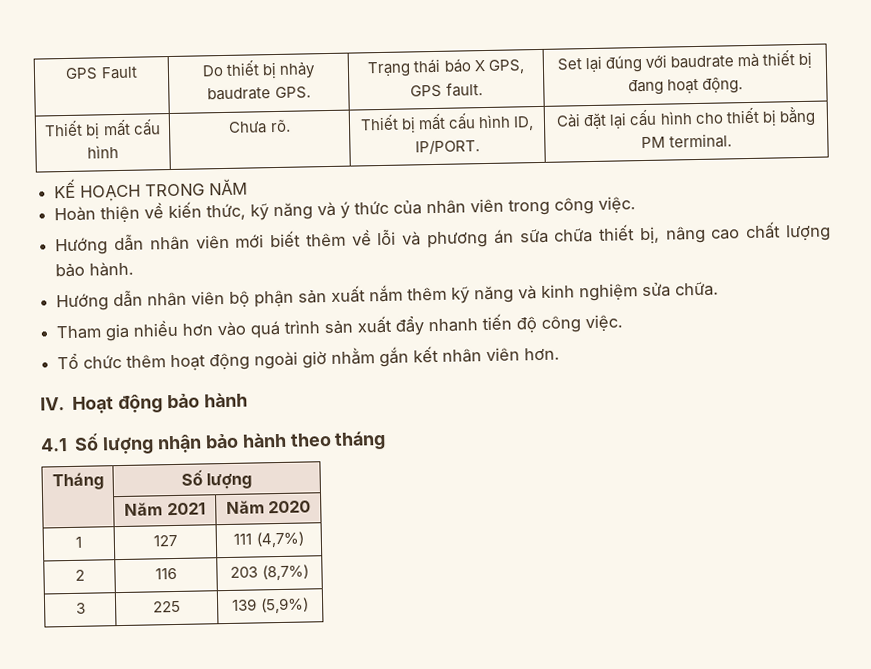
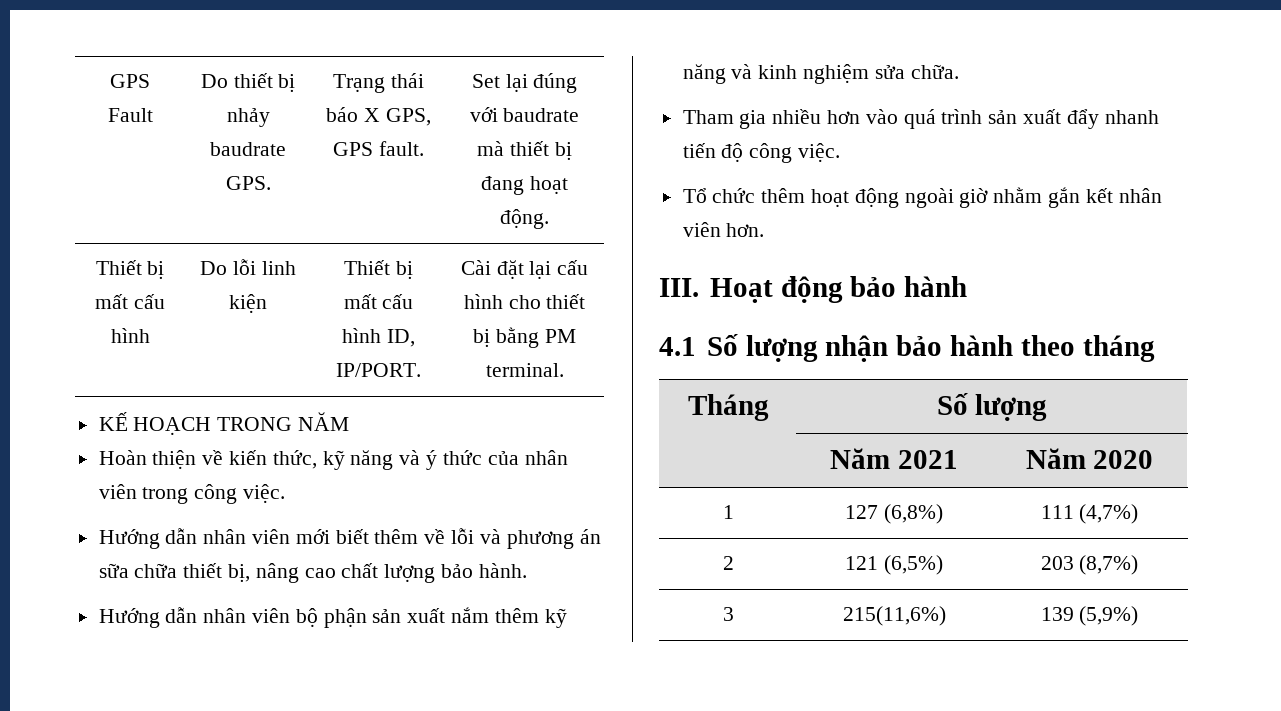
- Thiết bị mất cấu hình | Chưa rõ. | Thiết bị mất cấu hình ID, IP/PORT. | Cài đặt lại cấu hình cho thiết bị bằng PM terminal.
+ Thiết bị mất cấu hình | Do lỗi linh kiện | Thiết bị mất cấu hình ID, IP/PORT. | Cài đặt lại cấu hình cho thiết bị bằng PM terminal.
- IV. Hoạt động bảo hành
+ III. Hoạt động bảo hành
- 1 | 127 | 111 (4,7%)
+ 1 | 127 (6,8%) | 111 (4,7%)
- 2 | 116 | 203 (8,7%)
+ 2 | 121 (6,5%) | 203 (8,7%)
- 3 | 225 | 139 (5,9%)
+ 3 | 215(11,6%) | 139 (5,9%)

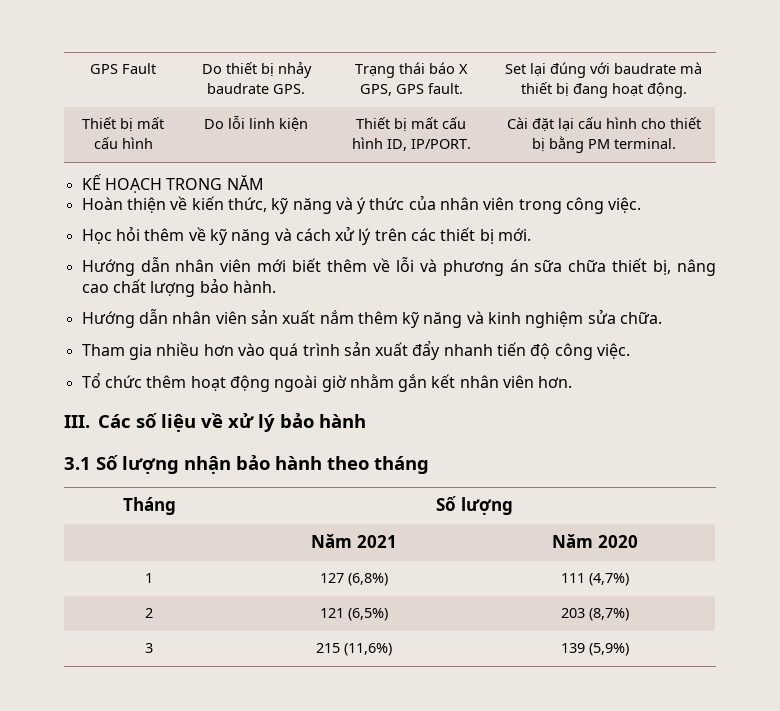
+ Học hỏi thêm về kỹ năng và cách xử lý trên các thiết bị mới.
- Hướng dẫn nhân viên bộ phận sản xuất nắm thêm kỹ năng và kinh nghiệm sửa chữa.
+ Hướng dẫn nhân viên sản xuất nắm thêm kỹ năng và kinh nghiệm sửa chữa.
- III. Hoạt động bảo hành
+ III. Các số liệu về xử lý bảo hành
- 4.1 Số lượng nhận bảo hành theo tháng
+ 3.1 Số lượng nhận bảo hành theo tháng
- 3 | 215(11,6%) | 139 (5,9%)
+ 3 | 215 (11,6%) | 139 (5,9%)

